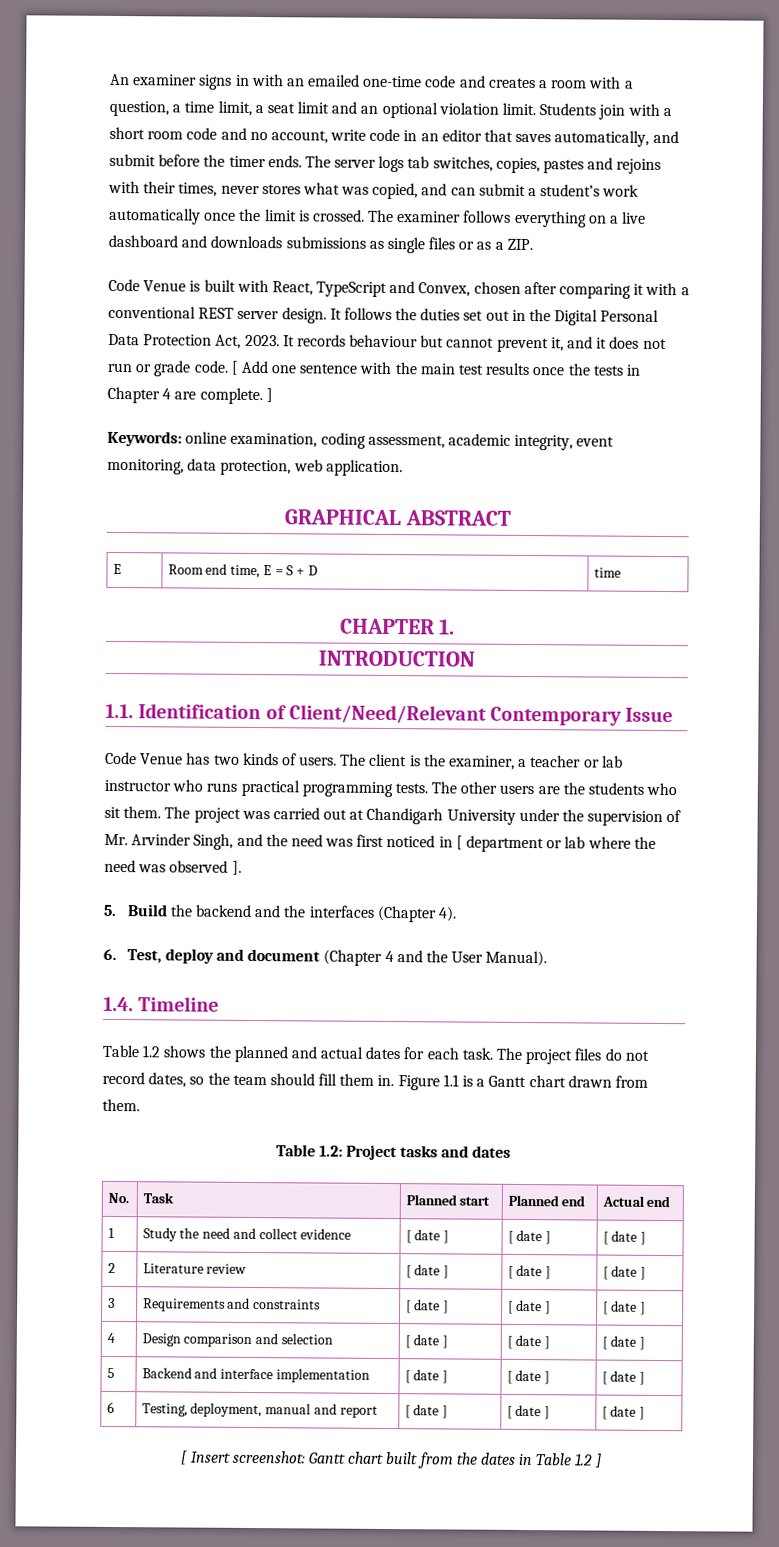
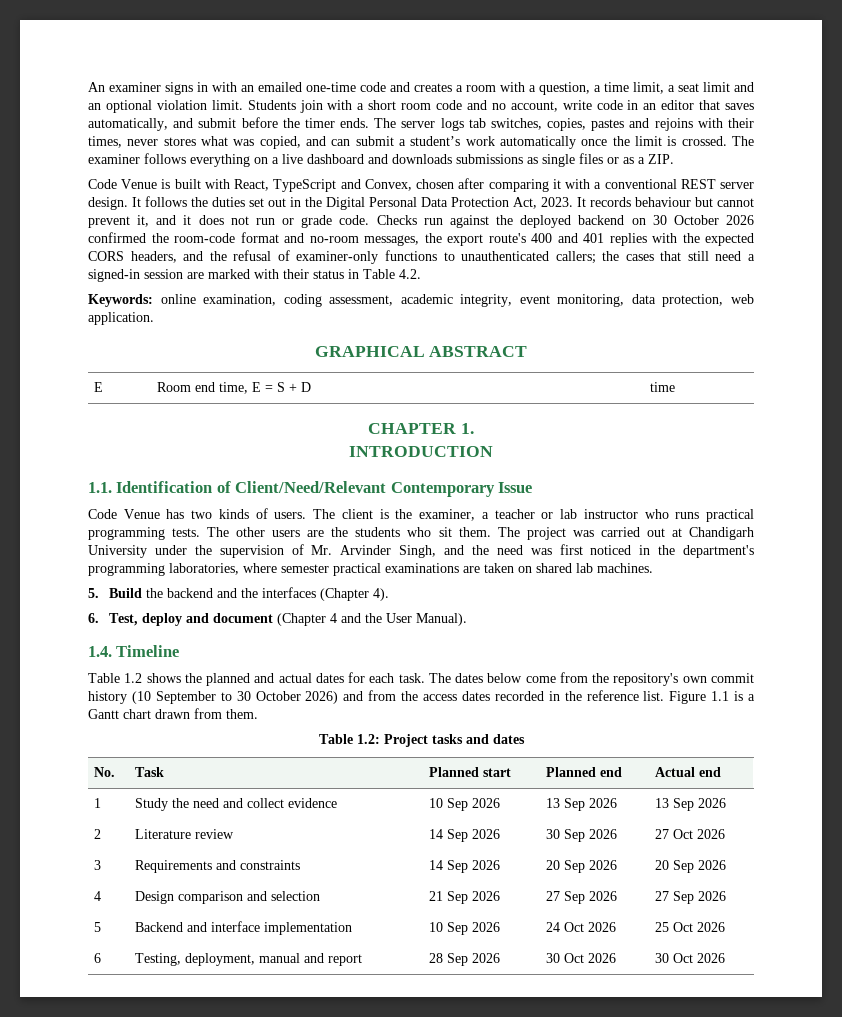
- [ Add one sentence with the main test results once the tests in Chapter 4 are complete. ]
+ Checks run against the deployed backend on 30 October 2026 confirmed the room-code format and no-room messages, the export route's 400 and 401 replies with the expected CORS headers, and the refusal of examiner-only functions to unauthenticated callers; the cases that still need a signed-in session are marked with their status in Table 4.2.
- The project was carried out at Chandigarh University under the supervision of Mr. Arvinder Singh, and the need was first noticed in [ department or lab where the need was observed ].
+ The project was carried out at Chandigarh University under the supervision of Mr. Arvinder Singh, and the need was first noticed in the department's programming laboratories, where semester practical examinations are taken on shared lab machines.
- The project files do not record dates, so the team should fill them in.
+ The dates below come from the repository's own commit history (10 September to 30 October 2026) and from the access dates recorded in the reference list.
- 1 | Study the need and collect evidence | [ date ] | [ date ] | [ date ]
- 2 | Literature review | [ date ] | [ date ] | [ date ]
- 3 | Requirements and constraints | [ date ] | [ date ] | [ date ]
+ 1 | Study the need and collect evidence | 10 Sep 2026 | 13 Sep 2026 | 13 Sep 2026
+ 2 | Literature review | 14 Sep 2026 | 30 Sep 2026 | 27 Oct 2026
+ 3 | Requirements and constraints | 14 Sep 2026 | 20 Sep 2026 | 20 Sep 2026
- 4 | Design comparison and selection | [ date ] | [ date ] | [ date ]
+ 4 | Design comparison and selection | 21 Sep 2026 | 27 Sep 2026 | 27 Sep 2026
- 5 | Backend and interface implementation | [ date ] | [ date ] | [ date ]
+ 5 | Backend and interface implementation | 10 Sep 2026 | 24 Oct 2026 | 25 Oct 2026
- 6 | Testing, deployment, manual and report | [ date ] | [ date ] | [ date ]
- [ Insert screenshot: Gantt chart built from the dates in Table 1.2 ]
+ 6 | Testing, deployment, manual and report | 28 Sep 2026 | 30 Oct 2026 | 30 Oct 2026

